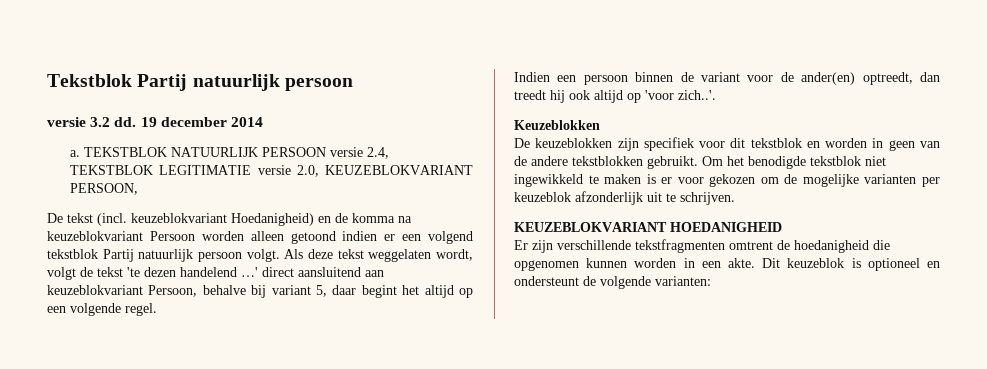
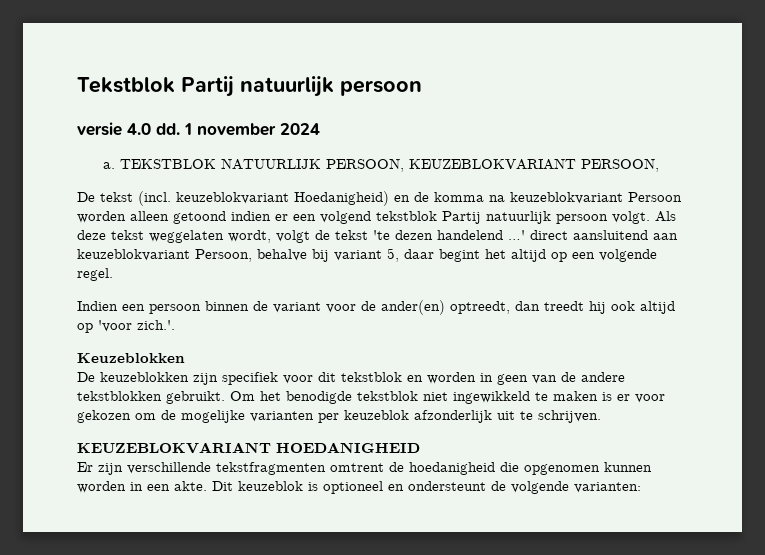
- versie 3.2 dd. 19 december 2014
- a. TEKSTBLOK NATUURLIJK PERSOON versie 2.4, TEKSTBLOK LEGITIMATIE versie 2.0, KEUZEBLOKVARIANT PERSOON,
+ versie 4.0 dd. 1 november 2024
+ a. TEKSTBLOK NATUURLIJK PERSOON, KEUZEBLOKVARIANT PERSOON,
- Indien een persoon binnen de variant voor de ander(en) optreedt, dan treedt hij ook altijd op 'voor zich..'.
+ Indien een persoon binnen de variant voor de ander(en) optreedt, dan treedt hij ook altijd op 'voor zich.'.

